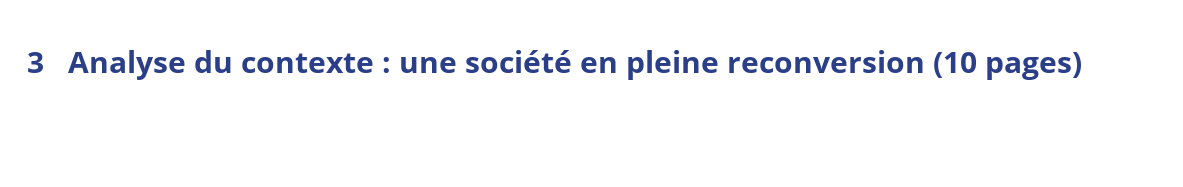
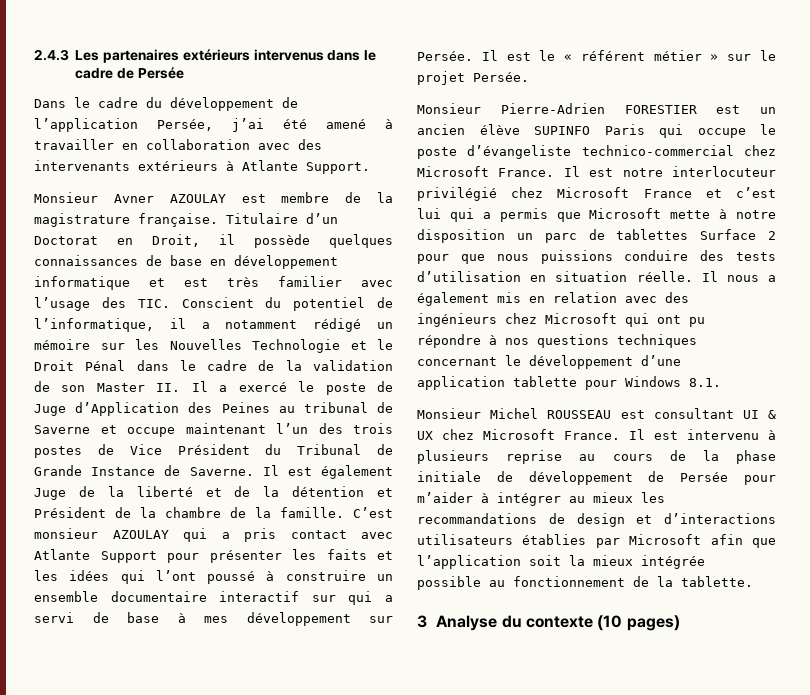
- 3 Analyse du contexte : une société en pleine reconversion (10 pages)
+ 2.4.3 Les partenaires extérieurs intervenus dans le cadre de Persée
+ Dans le cadre du développement de l’application Persée, j’ai été amené à travailler en collaboration avec des intervenants extérieurs à Atlante Support.
+ Monsieur Avner AZOULAY est membre de la magistrature française. Titulaire d’un Doctorat en Droit, il possède quelques connaissances de base en développement informatique et est très familier avec l’usage des TIC. Conscient du potentiel de l’informatique, il a notamment rédigé un mémoire sur les Nouvelles Technologie et le Droit Pénal dans le cadre de la validation de son Master II. Il a exercé le poste de Juge d’Application des Peines au tribunal de Saverne et occupe maintenant l’un des trois postes de Vice Président du Tribunal de Grande Instance de Saverne. Il est également Juge de la liberté et de la détention et Président de la chambre de la famille. C’est monsieur AZOULAY qui a pris contact avec Atlante Support pour présenter les faits et les idées qui l’ont poussé à construire un ensemble documentaire interactif sur qui a servi de base à mes développement sur Persée. Il est le « référent métier » sur le projet Persée.
+ Monsieur Pierre-Adrien FORESTIER est un ancien élève SUPINFO Paris qui occupe le poste d’évangeliste technico-commercial chez Microsoft France. Il est notre interlocuteur privilégié chez Microsoft France et c’est lui qui a permis que Microsoft mette à notre disposition un parc de tablettes Surface 2 pour que nous puissions conduire des tests d’utilisation en situation réelle. Il nous a également mis en relation avec des ingénieurs chez Microsoft qui ont pu répondre à nos questions techniques concernant le développement d’une application tablette pour Windows 8.1.
+ Monsieur Michel ROUSSEAU est consultant UI & UX chez Microsoft France. Il est intervenu à plusieurs reprise au cours de la phase initiale de développement de Persée pour m’aider à intégrer au mieux les recommandations de design et d’interactions utilisateurs établies par Microsoft afin que l’application soit la mieux intégrée possible au fonctionnement de la tablette.
+ 3 Analyse du contexte (10 pages)

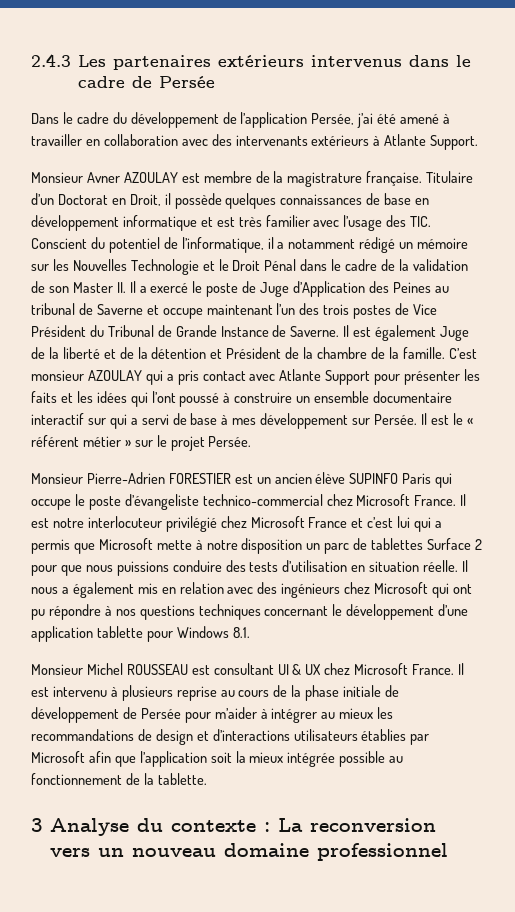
- 3 Analyse du contexte (10 pages)
+ 3 Analyse du contexte : La reconversion vers un nouveau domaine professionnel

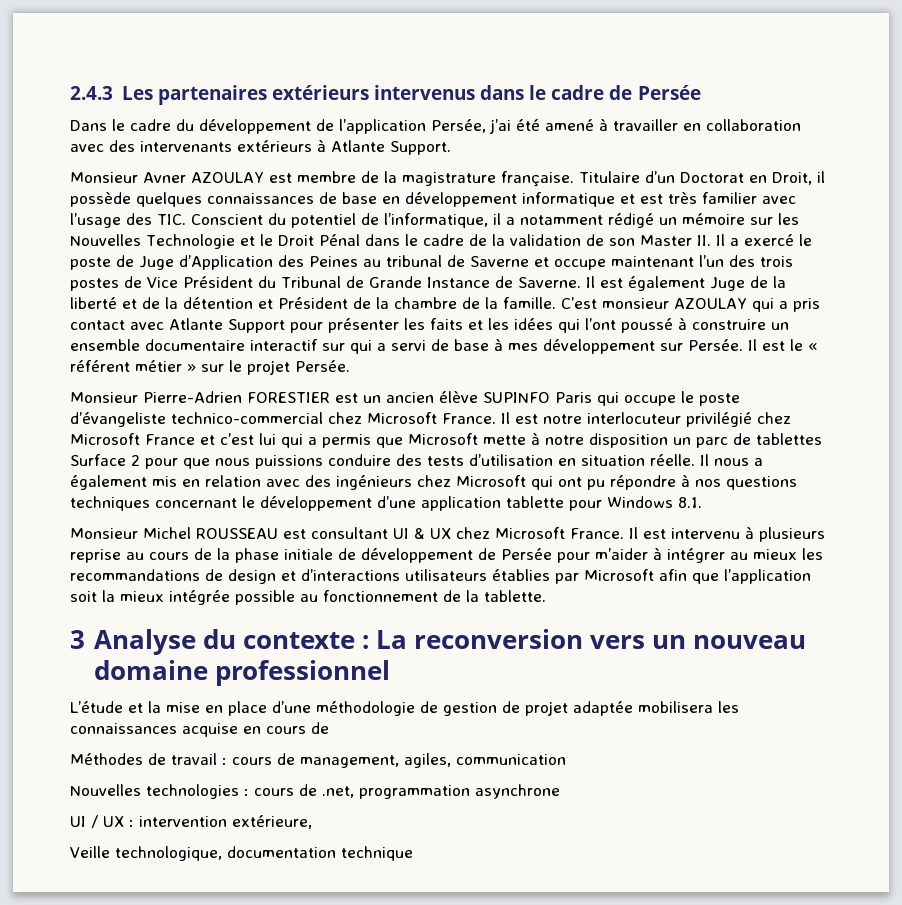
+ L’étude et la mise en place d’une méthodologie de gestion de projet adaptée mobilisera les connaissances acquise en cours de
+ Méthodes de travail : cours de management, agiles, communication
+ Nouvelles technologies : cours de .net, programmation asynchrone
+ UI / UX : intervention extérieure,
+ Veille technologique, documentation technique

